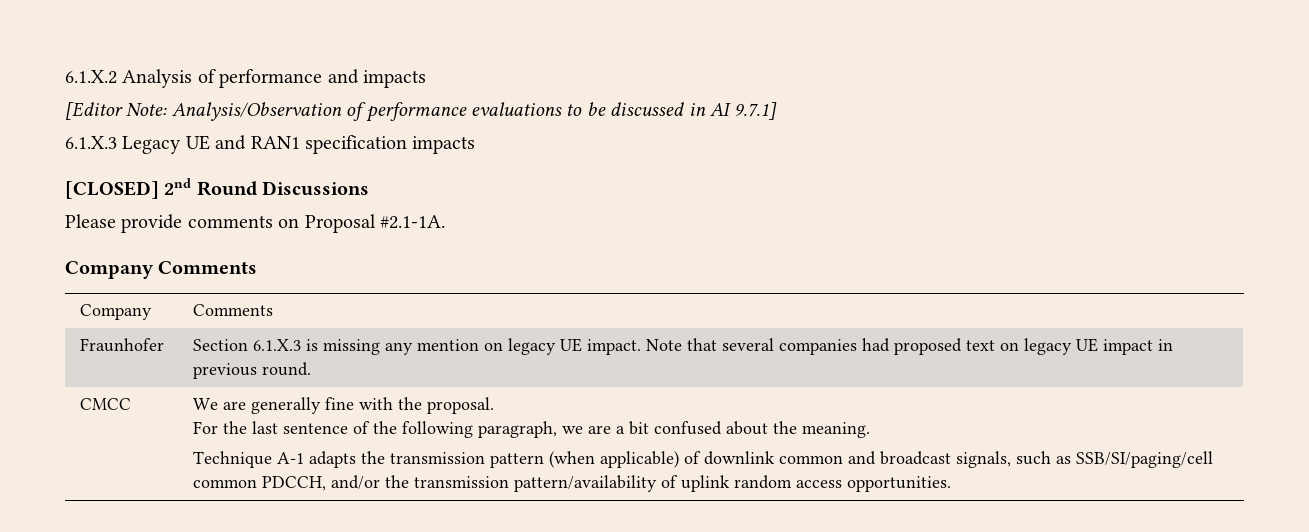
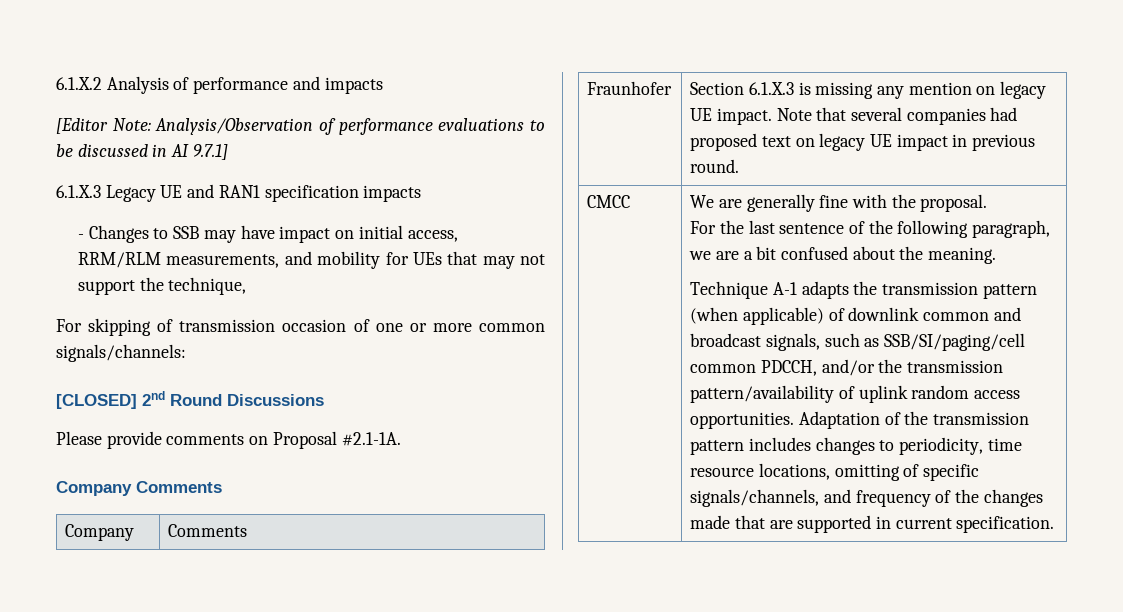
+ - Changes to SSB may have impact on initial access, RRM/RLM measurements, and mobility for UEs that may not support the technique,
+ For skipping of transmission occasion of one or more common signals/channels:
+ Adaptation of the transmission pattern includes changes to periodicity, time resource locations, omitting of specific signals/channels, and frequency of the changes made that are supported in current specification.

